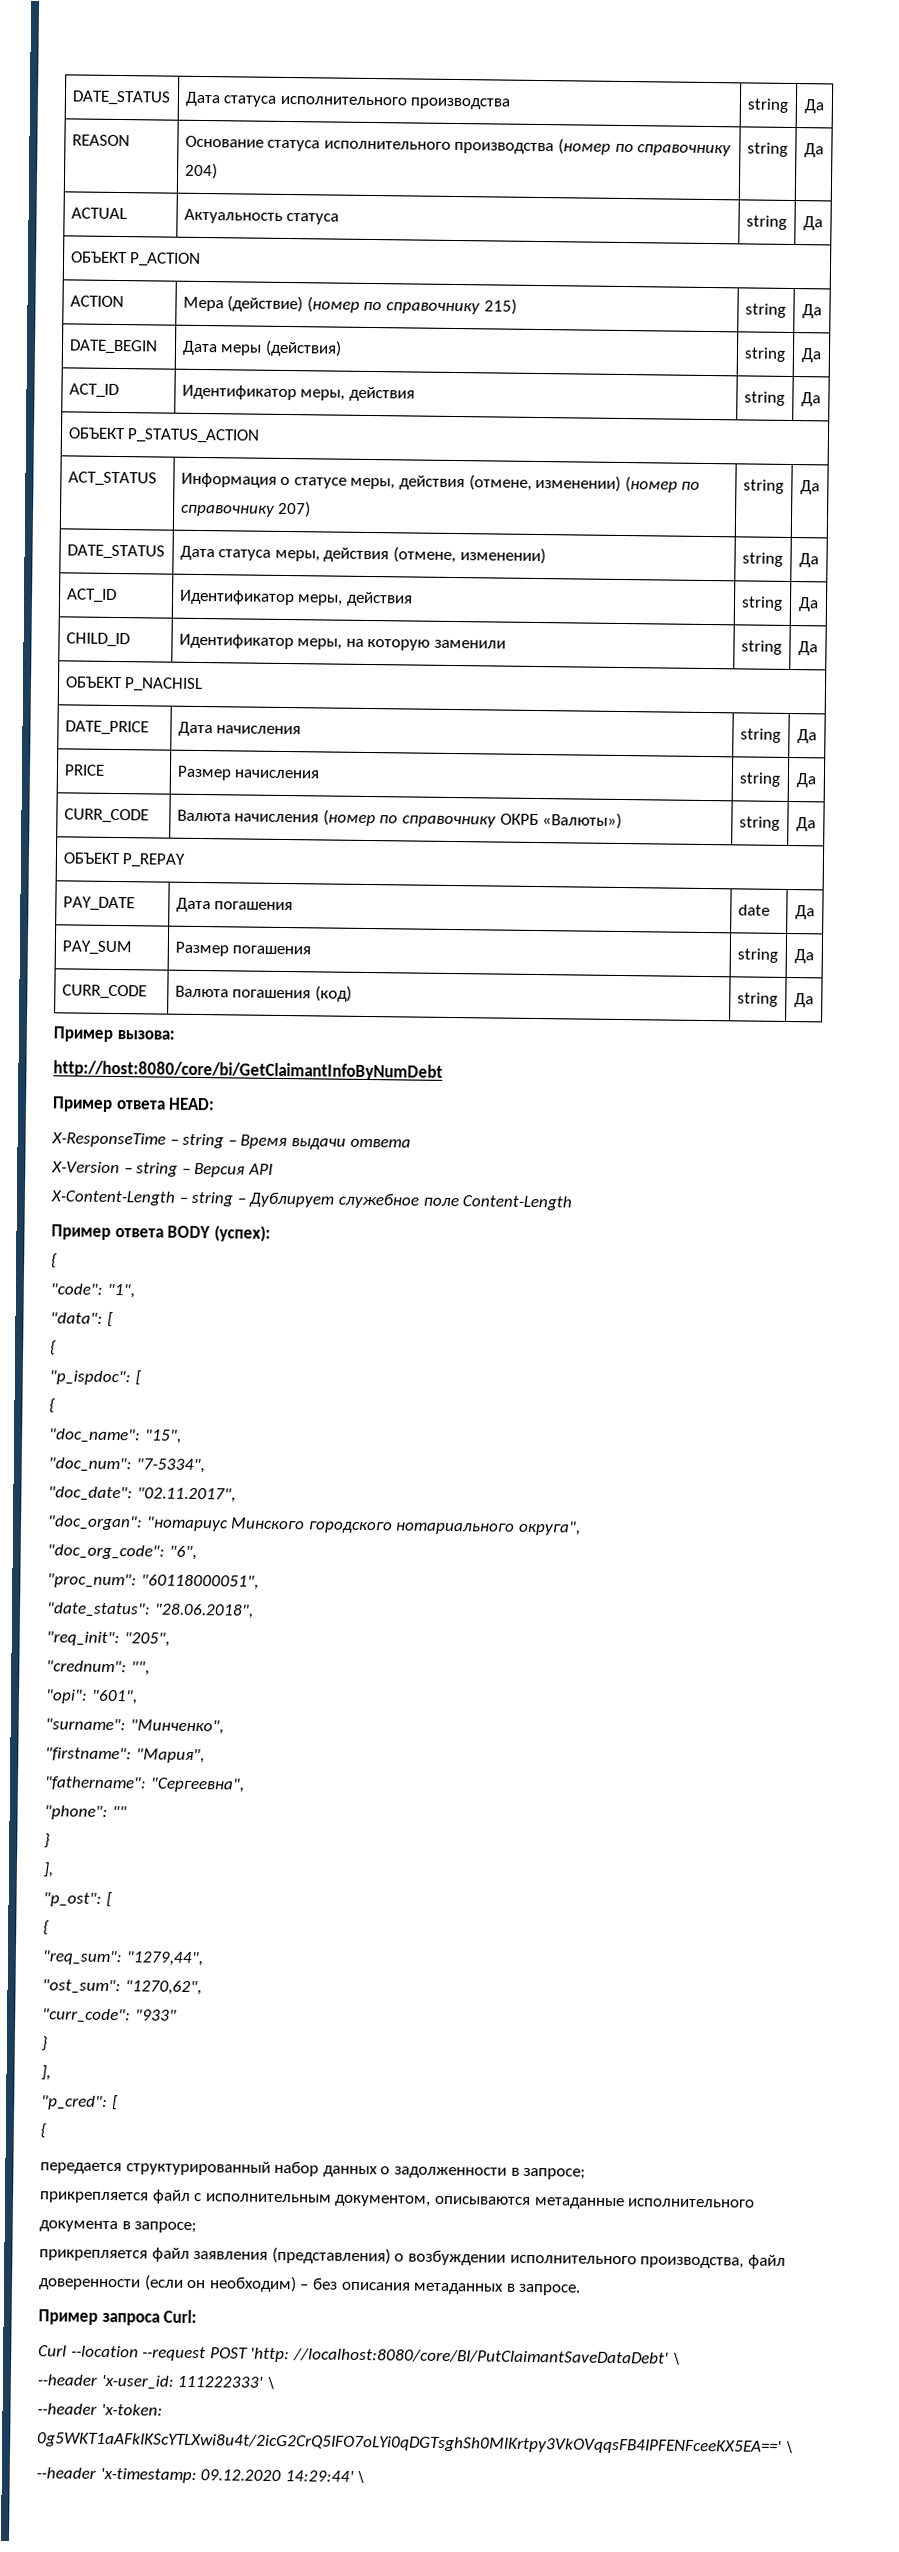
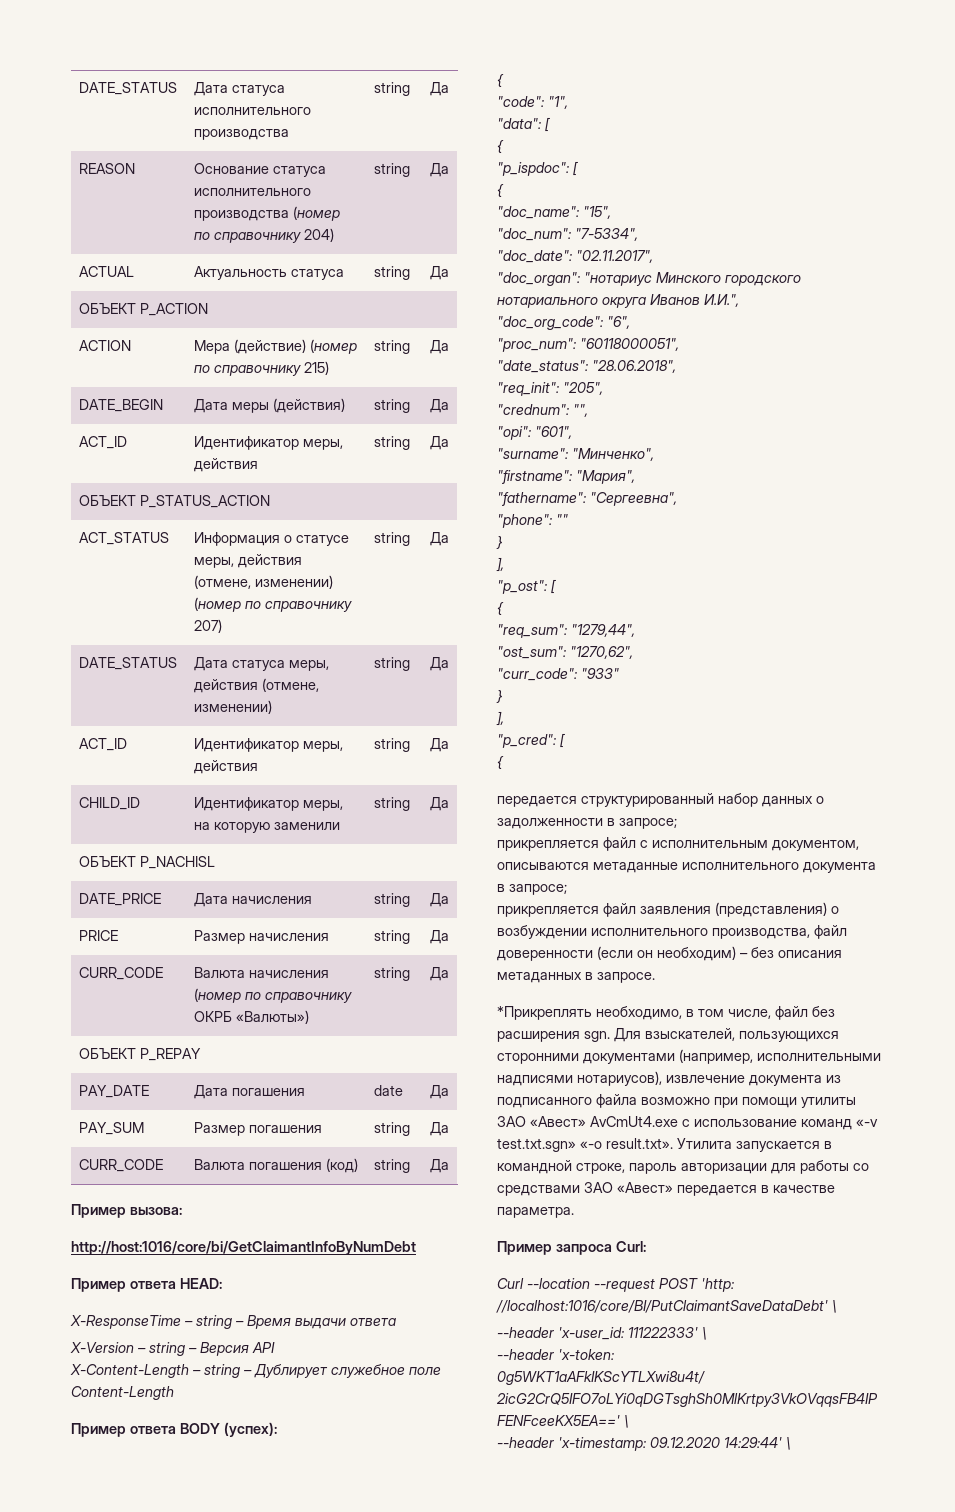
- http://host:8080/core/bi/GetClaimantInfoByNumDebt
+ http://host:1016/core/bi/GetClaimantInfoByNumDebt
- "doc_organ": "нотариус Минского городского нотариального округа",
+ "doc_organ": "нотариус Минского городского нотариального округа Иванов И.И.",
+ *Прикреплять необходимо, в том числе, файл без расширения sgn. Для взыскателей, пользующихся сторонними документами (например, исполнительными надписями нотариусов), извлечение документа из подписанного файла возможно при помощи утилиты ЗАО «Авест» AvCmUt4.exe с использование команд «-v test.txt.sgn» «-o result.txt». Утилита запускается в командной строке, пароль авторизации для работы со средствами ЗАО «Авест» передается в качестве параметра.
- Curl --location --request POST 'http: //localhost:8080/core/BI/PutClaimantSaveDataDebt' \
+ Curl --location --request POST 'http: //localhost:1016/core/BI/PutClaimantSaveDataDebt' \

